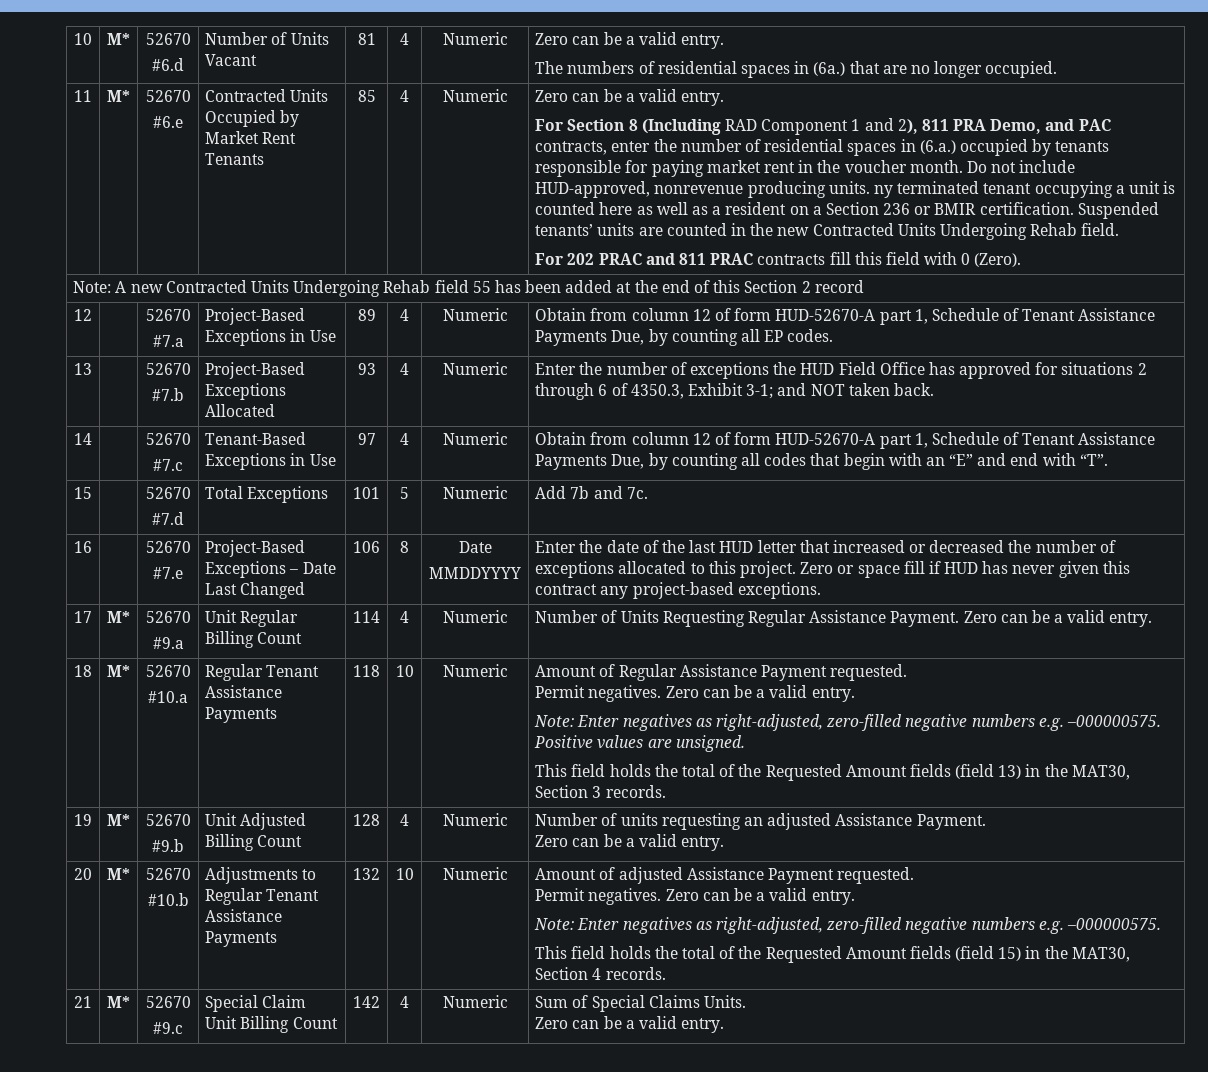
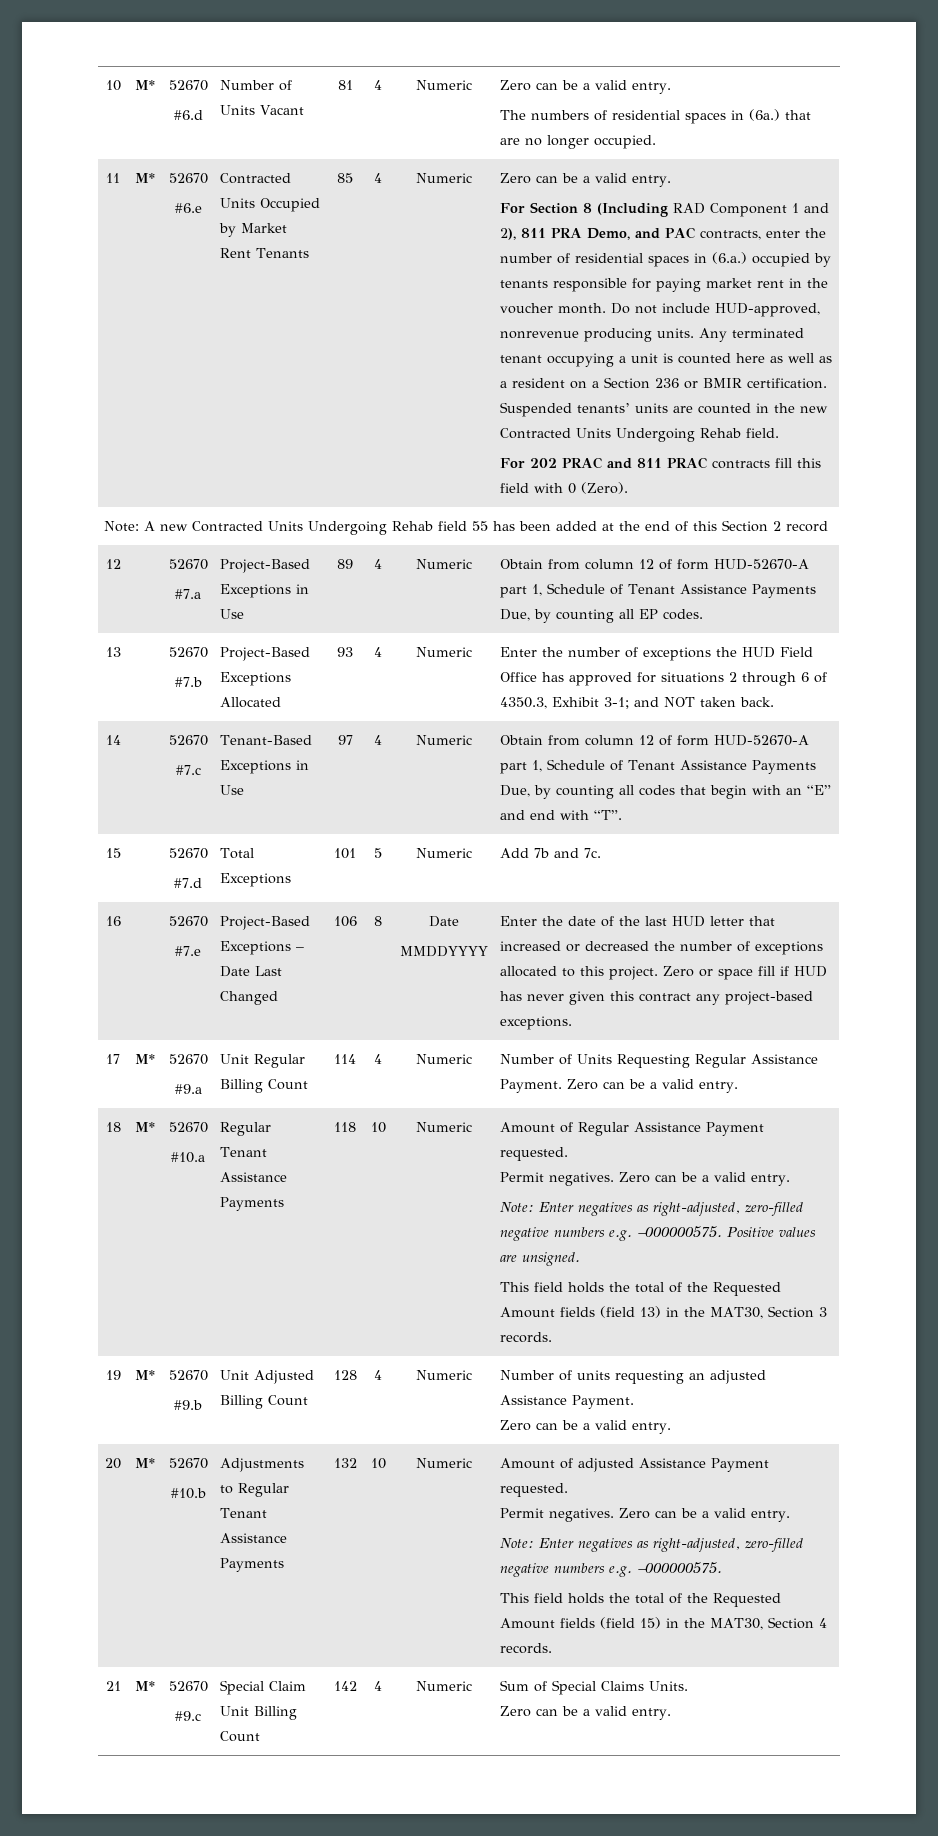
- Do not include HUD-approved, nonrevenue producing units. ny terminated tenant occupying a unit is counted here as well as a resident on a Section 236 or BMIR certification.
+ Do not include HUD-approved, nonrevenue producing units. Any terminated tenant occupying a unit is counted here as well as a resident on a Section 236 or BMIR certification.

